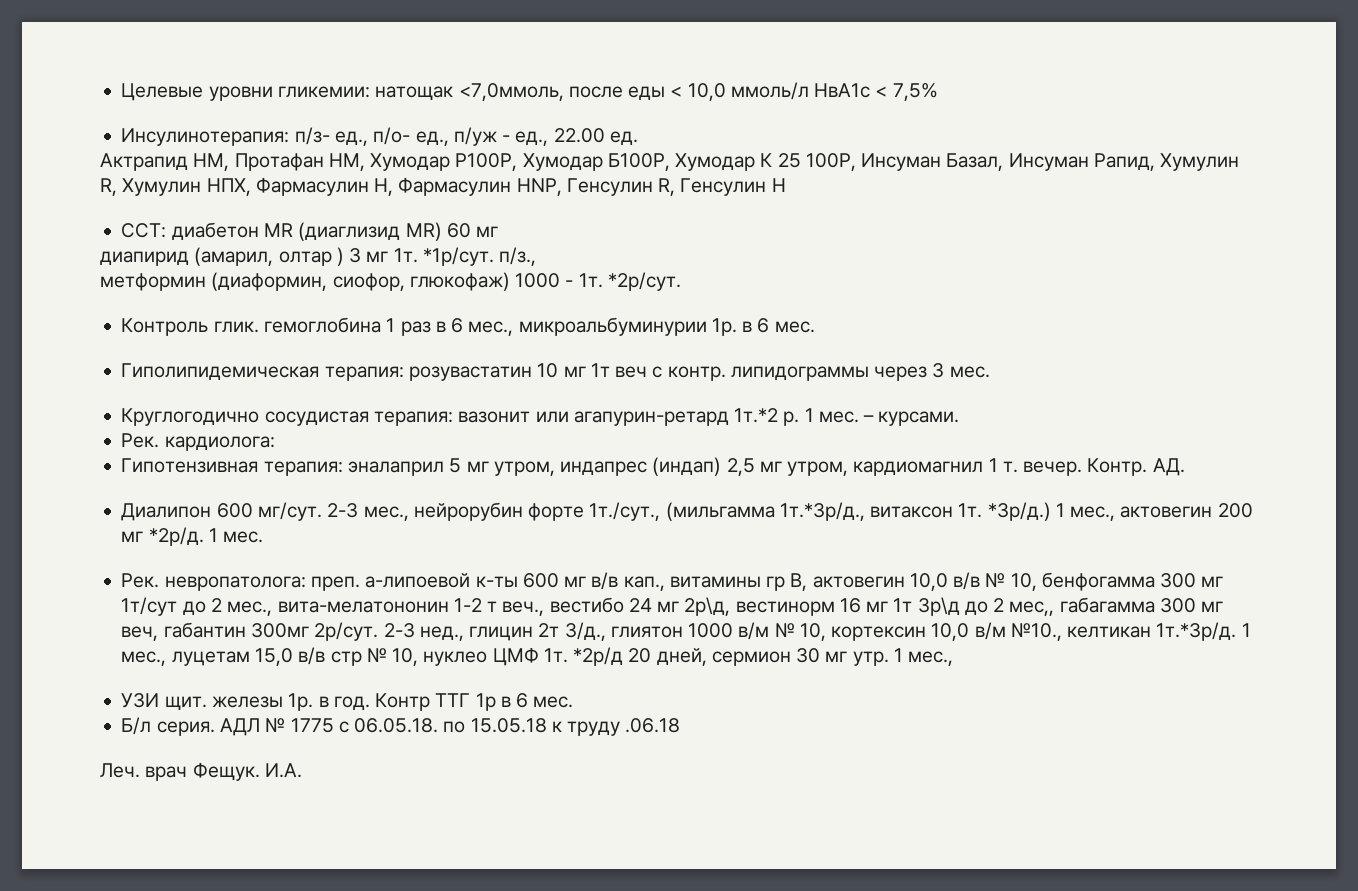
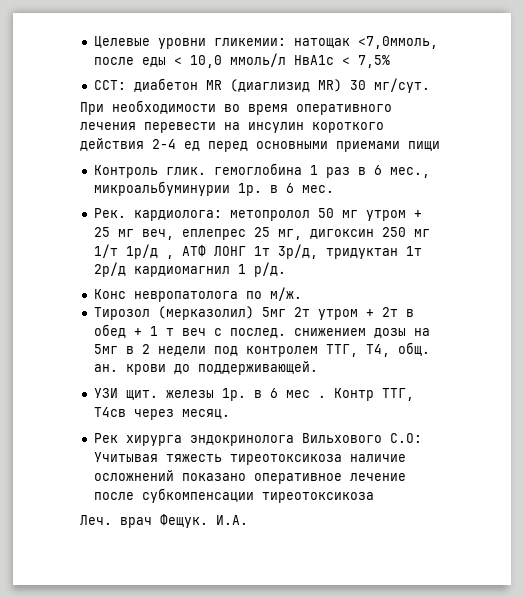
- Инсулинотерапия: п/з- ед., п/о- ед., п/уж - ед., 22.00 ед.
- Актрапид НМ, Протафан НМ, Хумодар Р100Р, Хумодар Б100Р, Хумодар К 25 100Р, Инсуман Базал, Инсуман Рапид, Хумулин R, Хумулин НПХ, Фармасулин Н, Фармасулин НNР, Генсулин R, Генсулин Н
- ССТ: диабетон МR (диаглизид МR) 60 мг
- диапирид (амарил, олтар ) 3 мг 1т. *1р/сут. п/з.,
- метформин (диаформин, сиофор, глюкофаж) 1000 - 1т. *2р/сут.
+ ССТ: диабетон МR (диаглизид МR) 30 мг/сут.
+ При необходимости во время оперативного лечения перевести на инсулин короткого действия 2-4 ед перед основными приемами пищи
- Гиполипидемическая терапия: розувастатин 10 мг 1т веч с контр. липидограммы через 3 мес.
- Круглогодично сосудистая терапия: вазонит или агапурин-ретард 1т.*2 р. 1 мес. – курсами.
- Рек. кардиолога:
- Гипотензивная терапия: эналаприл 5 мг утром, индапрес (индап) 2,5 мг утром, кардиомагнил 1 т. вечер. Контр. АД.
- Диалипон 600 мг/сут. 2-3 мес., нейрорубин форте 1т./сут., (мильгамма 1т.*3р/д., витаксон 1т. *3р/д.) 1 мес., актовегин 200 мг *2р/д. 1 мес.
- Рек. невропатолога: преп. а-липоевой к-ты 600 мг в/в кап., витамины гр В, актовегин 10,0 в/в № 10, бенфогамма 300 мг 1т/сут до 2 мес., вита-мелатононин 1-2 т веч., вестибо 24 мг 2р\д, вестинорм 16 мг 1т 3р\д до 2 мес,, габагамма 300 мг веч, габантин 300мг 2р/сут. 2-3 нед., глицин 2т 3/д., глиятон 1000 в/м № 10, кортексин 10,0 в/м №10., келтикан 1т.*3р/д. 1 мес., луцетам 15,0 в/в стр № 10, нуклео ЦМФ 1т. *2р/д 20 дней, сермион 30 мг утр. 1 мес.,
+ Рек. кардиолога: метопролол 50 мг утром + 25 мг веч, еплепрес 25 мг, дигоксин 250 мг 1/т 1р/д , АТФ ЛОНГ 1т 3р/д, тридуктан 1т 2р/д кардиомагнил 1 р/д.
+ Конс невропатолога по м/ж.
+ Тирозол (мерказолил) 5мг 2т утром + 2т в обед + 1 т веч с послед. снижением дозы на 5мг в 2 недели под контролем ТТГ, Т4, общ. ан. крови до поддерживающей.
- УЗИ щит. железы 1р. в год. Контр ТТГ 1р в 6 мес.
- Б/л серия. АДЛ № 1775 с 06.05.18. по 15.05.18 к труду .06.18
+ УЗИ щит. железы 1р. в 6 мес . Контр ТТГ, Т4св через месяц.
+ Рек хирурга эндокринолога Вильхового С.О: Учитывая тяжесть тиреотоксикоза наличие осложнений показано оперативное лечение после субкомпенсации тиреотоксикоза

